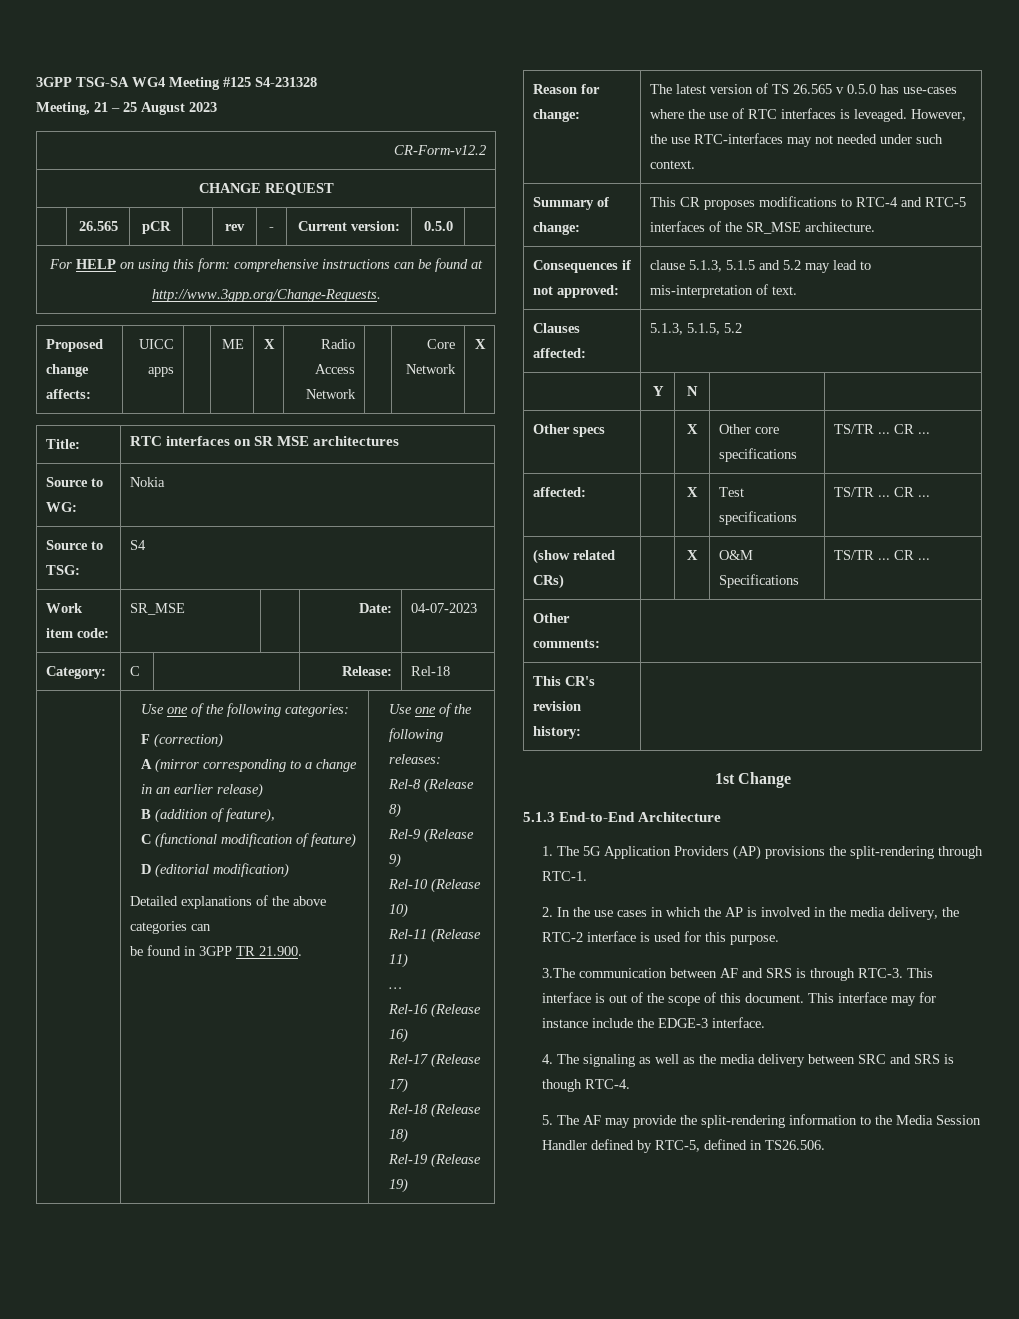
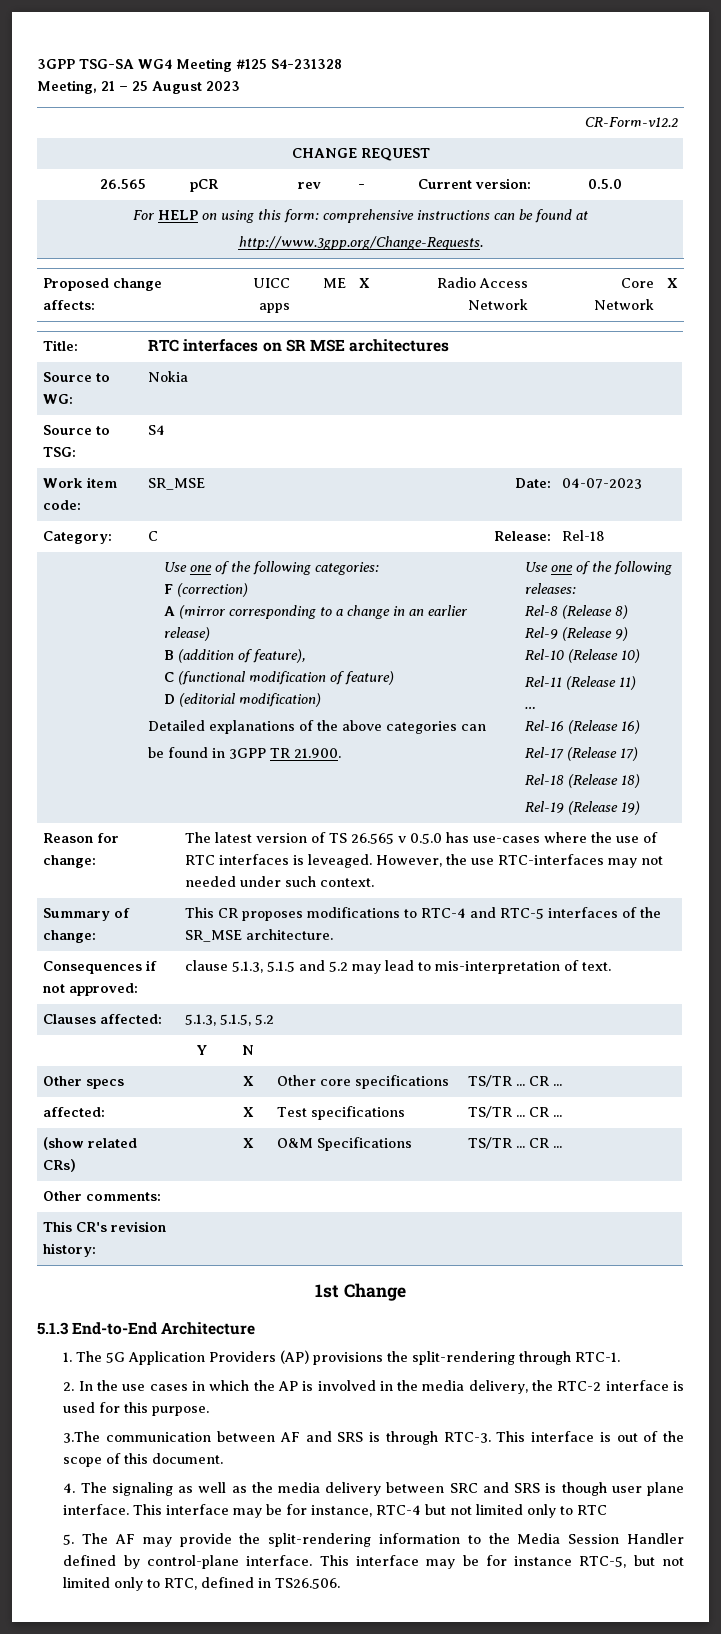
- This interface may for instance include the EDGE-3 interface.
- 4. The signaling as well as the media delivery between SRC and SRS is though RTC-4.
+ 4. The signaling as well as the media delivery between SRC and SRS is though user plane interface. This interface may be for instance, RTC-4 but not limited only to RTC
- 5. The AF may provide the split-rendering information to the Media Session Handler defined by RTC-5, defined in TS26.506.
+ 5. The AF may provide the split-rendering information to the Media Session Handler defined by control-plane interface. This interface may be for instance RTC-5, but not limited only to RTC, defined in TS26.506.

